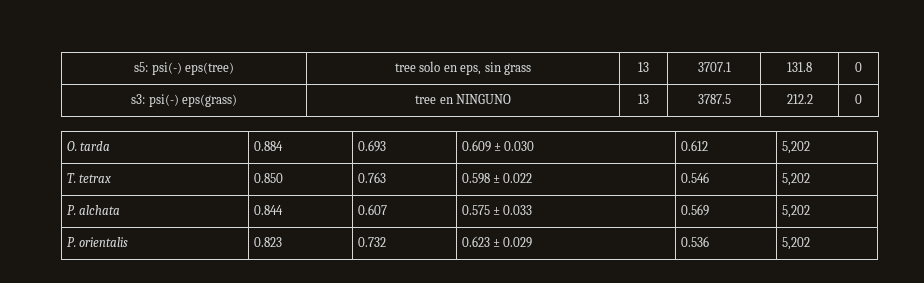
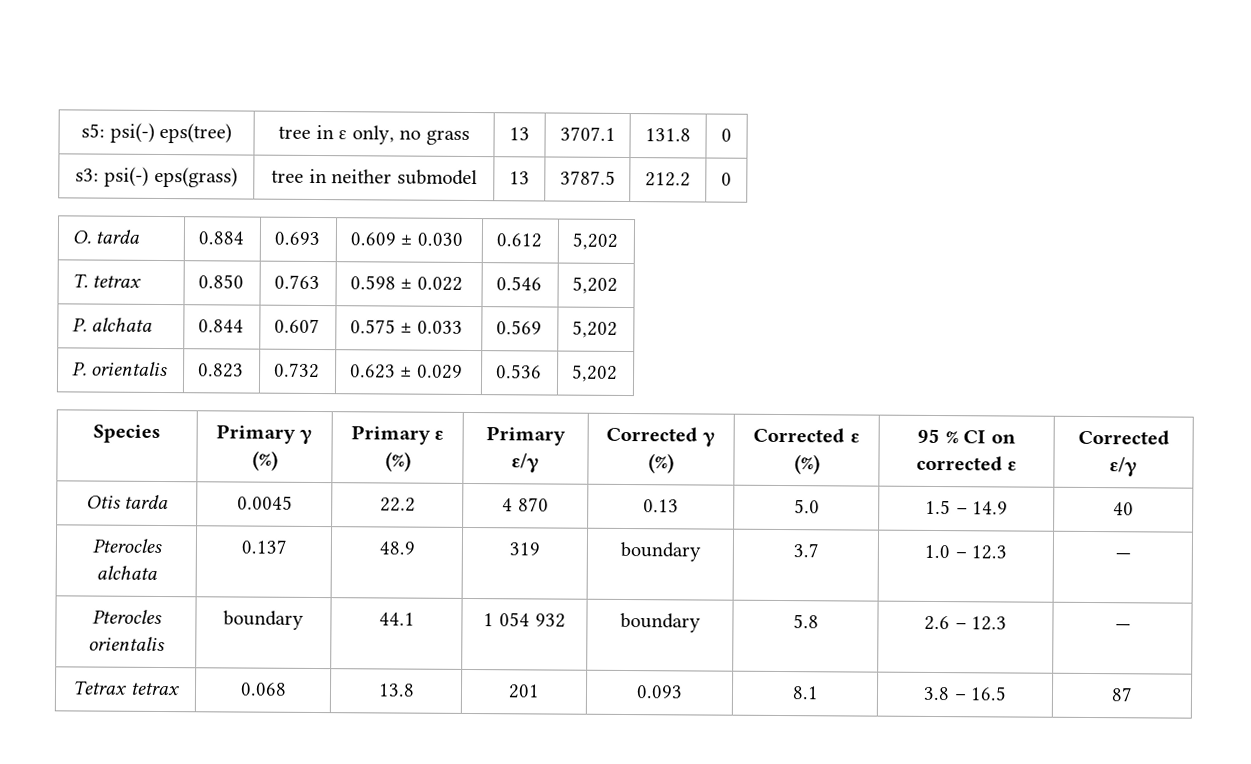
- s5: psi(-) eps(tree) | tree solo en eps, sin grass | 13 | 3707.1 | 131.8 | 0
+ s5: psi(-) eps(tree) | tree in ε only, no grass | 13 | 3707.1 | 131.8 | 0
- s3: psi(-) eps(grass) | tree en NINGUNO | 13 | 3787.5 | 212.2 | 0
+ s3: psi(-) eps(grass) | tree in neither submodel | 13 | 3787.5 | 212.2 | 0
+ Species | Primary γ (%) | Primary ε (%) | Primary ε/γ | Corrected γ (%) | Corrected ε (%) | 95 % CI on corrected ε | Corrected ε/γ
+ Otis tarda | 0.0045 | 22.2 | 4 870 | 0.13 | 5.0 | 1.5 – 14.9 | 40
+ Pterocles alchata | 0.137 | 48.9 | 319 | boundary | 3.7 | 1.0 – 12.3 | —
+ Pterocles orientalis | boundary | 44.1 | 1 054 932 | boundary | 5.8 | 2.6 – 12.3 | —
+ Tetrax tetrax | 0.068 | 13.8 | 201 | 0.093 | 8.1 | 3.8 – 16.5 | 87

